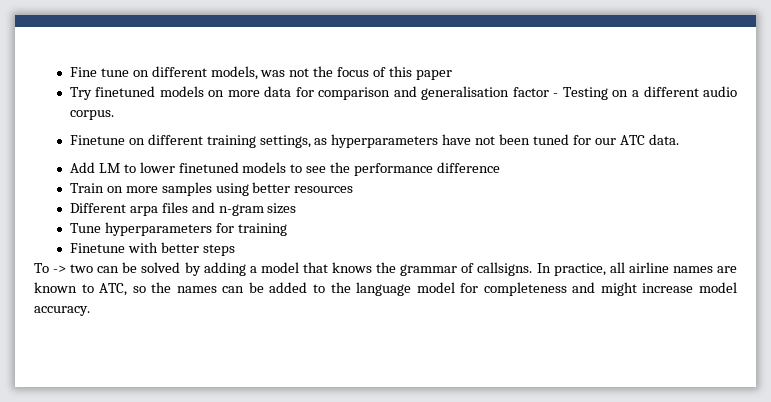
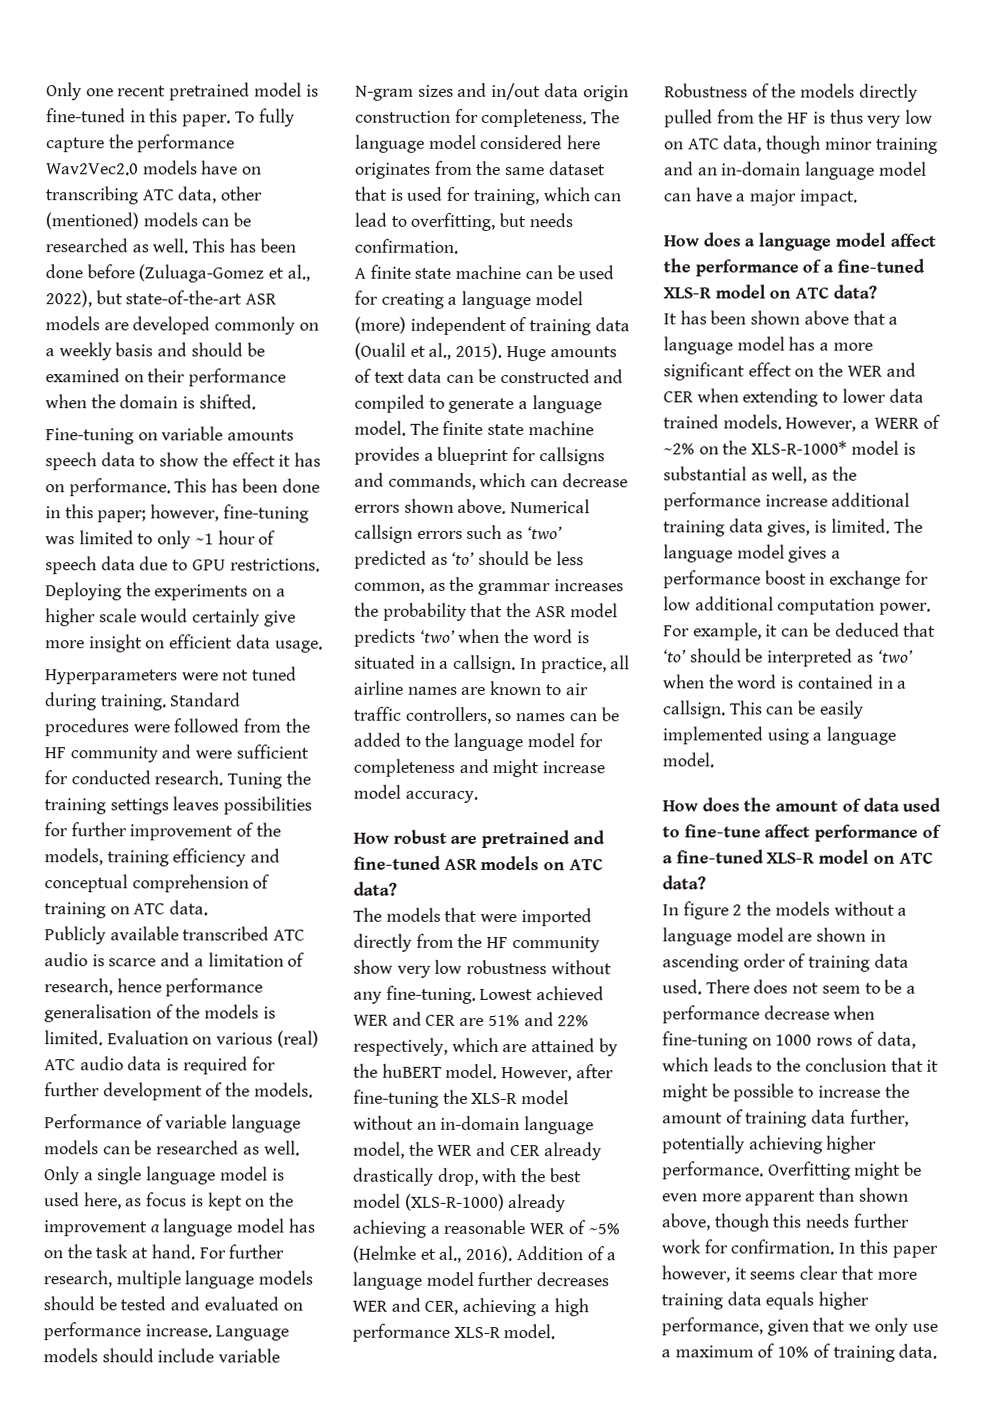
- Fine tune on different models, was not the focus of this paper
- Try finetuned models on more data for comparison and generalisation factor - Testing on a different audio corpus.
- Finetune on different training settings, as hyperparameters have not been tuned for our ATC data.
- Add LM to lower finetuned models to see the performance difference
- Train on more samples using better resources
- Different arpa files and n-gram sizes
- Tune hyperparameters for training
- Finetune with better steps
- To -> two can be solved by adding a model that knows the grammar of callsigns.
+ Only one recent pretrained model is fine-tuned in this paper. To fully capture the performance Wav2Vec2.0 models have on transcribing ATC data, other (mentioned) models can be researched as well. This has been done before (Zuluaga-Gomez et al., 2022), but state-of-the-art ASR models are developed commonly on a weekly basis and should be examined on their performance when the domain is shifted.
+ Fine-tuning on variable amounts speech data to show the effect it has on performance. This has been done in this paper; however, fine-tuning was limited to only ~1 hour of speech data due to GPU restrictions. Deploying the experiments on a higher scale would certainly give more insight on efficient data usage.
+ Hyperparameters were not tuned during training. Standard procedures were followed from the HF community and were sufficient for conducted research. Tuning the training settings leaves possibilities for further improvement of the models, training efficiency and conceptual comprehension of training on ATC data.
+ Publicly available transcribed ATC audio is scarce and a limitation of research, hence performance generalisation of the models is limited. Evaluation on various (real) ATC audio data is required for further development of the models.
+ Performance of variable language models can be researched as well. Only a single language model is used here, as focus is kept on the improvement a language model has on the task at hand. For further research, multiple language models should be tested and evaluated on performance increase. Language models should include variable N-gram sizes and in/out data origin construction for completeness. The language model considered here originates from the same dataset that is used for training, which can lead to overfitting, but needs confirmation.
+ A finite state machine can be used for creating a language model (more) independent of training data (Oualil et al., 2015). Huge amounts of text data can be constructed and compiled to generate a language model. The finite state machine provides a blueprint for callsigns and commands, which can decrease errors shown above. Numerical callsign errors such as ‘two’ predicted as ‘to’ should be less common, as the grammar increases the probability that the ASR model predicts ‘two’ when the word is situated in a callsign.
- In practice, all airline names are known to ATC, so the names can be added to the language model for completeness and might increase model accuracy.
+ In practice, all airline names are known to air traffic controllers, so names can be added to the language model for completeness and might increase model accuracy.
+ How robust are pretrained and fine-tuned ASR models on ATC data?
+ The models that were imported directly from the HF community show very low robustness without any fine-tuning. Lowest achieved WER and CER are 51% and 22% respectively, which are attained by the huBERT model. However, after fine-tuning the XLS-R model without an in-domain language model, the WER and CER already drastically drop, with the best model (XLS-R-1000) already achieving a reasonable WER of ~5% (Helmke et al., 2016). Addition of a language model further decreases WER and CER, achieving a high performance XLS-R model. Robustness of the models directly pulled from the HF is thus very low on ATC data, though minor training and an in-domain language model can have a major impact.
+ How does a language model affect the performance of a fine-tuned XLS-R model on ATC data?
+ It has been shown above that a language model has a more significant effect on the WER and CER when extending to lower data trained models. However, a WERR of ~2% on the XLS-R-1000* model is substantial as well, as the performance increase additional training data gives, is limited. The language model gives a performance boost in exchange for low additional computation power. For example, it can be deduced that ‘to’ should be interpreted as ‘two’ when the word is contained in a callsign. This can be easily implemented using a language model.
+ How does the amount of data used to fine-tune affect performance of a fine-tuned XLS-R model on ATC data?
+ In figure 2 the models without a language model are shown in ascending order of training data used. There does not seem to be a performance decrease when fine-tuning on 1000 rows of data, which leads to the conclusion that it might be possible to increase the amount of training data further, potentially achieving higher performance. Overfitting might be even more apparent than shown above, though this needs further work for confirmation. In this paper however, it seems clear that more training data equals higher performance, given that we only use a maximum of 10% of training data.

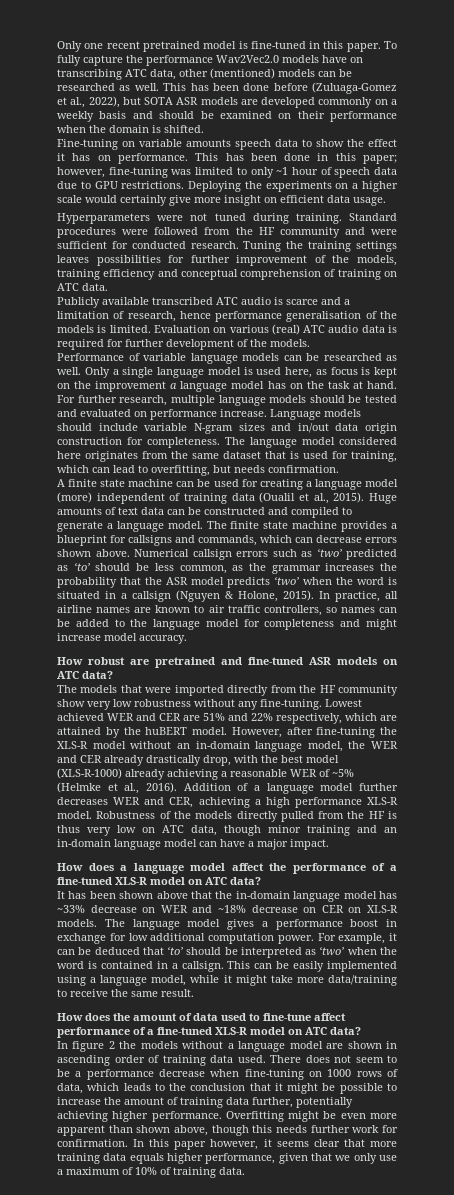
- This has been done before (Zuluaga-Gomez et al., 2022), but state-of-the-art ASR models are developed commonly on a weekly basis and should be examined on their performance when the domain is shifted.
+ This has been done before (Zuluaga-Gomez et al., 2022), but SOTA ASR models are developed commonly on a weekly basis and should be examined on their performance when the domain is shifted.
- Numerical callsign errors such as ‘two’ predicted as ‘to’ should be less common, as the grammar increases the probability that the ASR model predicts ‘two’ when the word is situated in a callsign.
+ Numerical callsign errors such as ‘two’ predicted as ‘to’ should be less common, as the grammar increases the probability that the ASR model predicts ‘two’ when the word is situated in a callsign (Nguyen & Holone, 2015).
- It has been shown above that a language model has a more significant effect on the WER and CER when extending to lower data trained models. However, a WERR of ~2% on the XLS-R-1000* model is substantial as well, as the performance increase additional training data gives, is limited.
+ It has been shown above that the in-domain language model has ~33% decrease on WER and ~18% decrease on CER on XLS-R models.
- This can be easily implemented using a language model.
+ This can be easily implemented using a language model, while it might take more data/training to receive the same result.

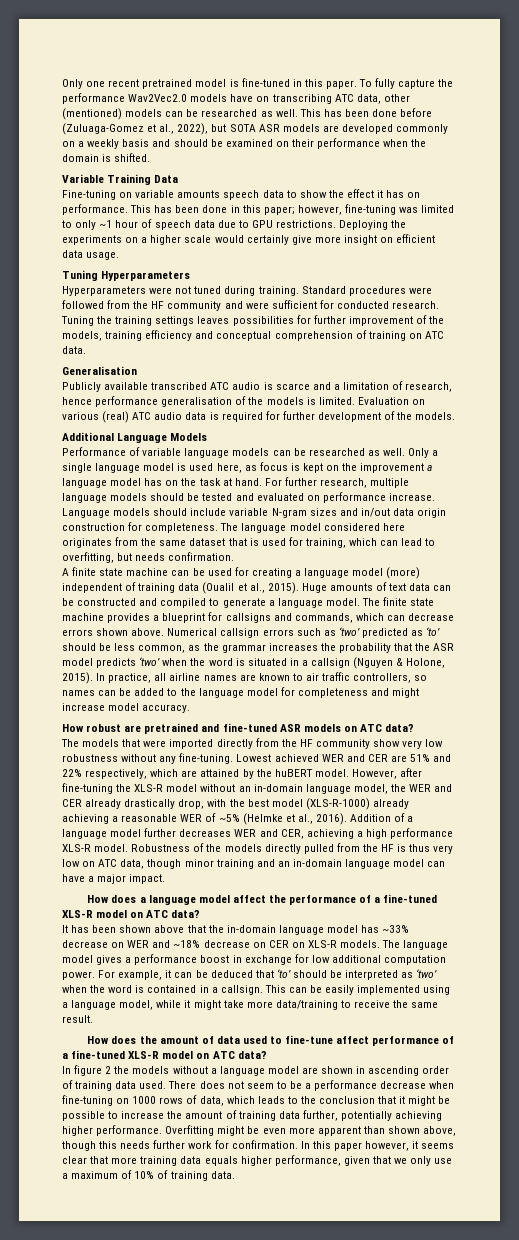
+ Variable Training Data
+ Tuning Hyperparameters
+ Generalisation
+ Additional Language Models

